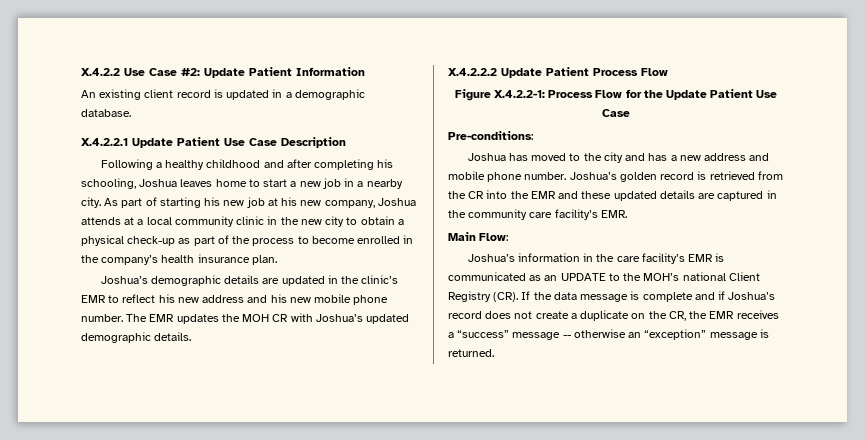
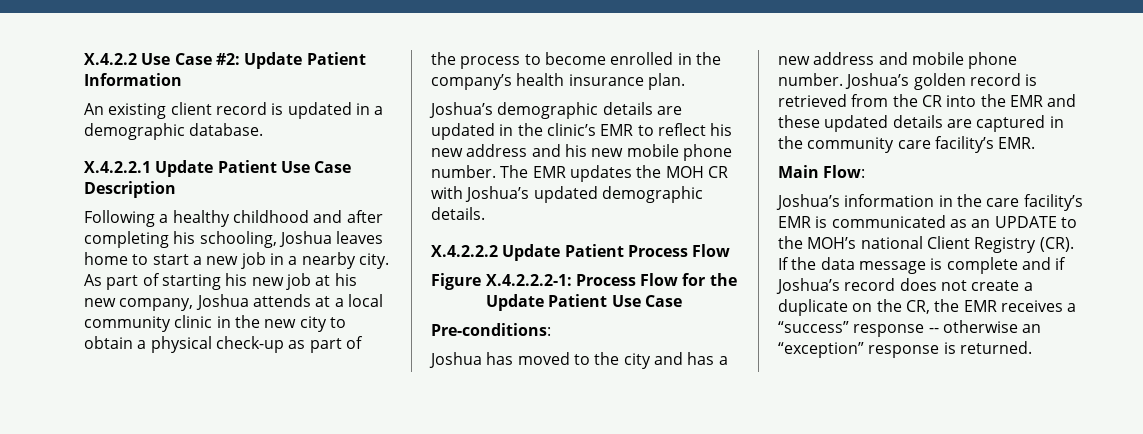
- Figure X.4.2.2-1: Process Flow for the Update Patient Use Case
+ Figure X.4.2.2.2-1: Process Flow for the Update Patient Use Case
- Joshua’s information in the care facility’s EMR is communicated as an UPDATE to the MOH’s national Client Registry (CR). If the data message is complete and if Joshua’s record does not create a duplicate on the CR, the EMR receives a “success” message -- otherwise an “exception” message is returned.
+ Joshua’s information in the care facility’s EMR is communicated as an UPDATE to the MOH’s national Client Registry (CR). If the data message is complete and if Joshua’s record does not create a duplicate on the CR, the EMR receives a “success” response -- otherwise an “exception” response is returned.

